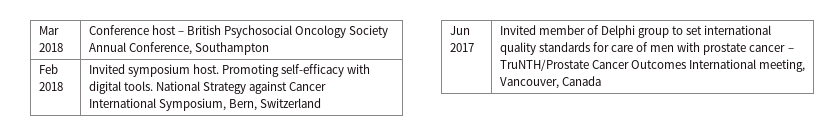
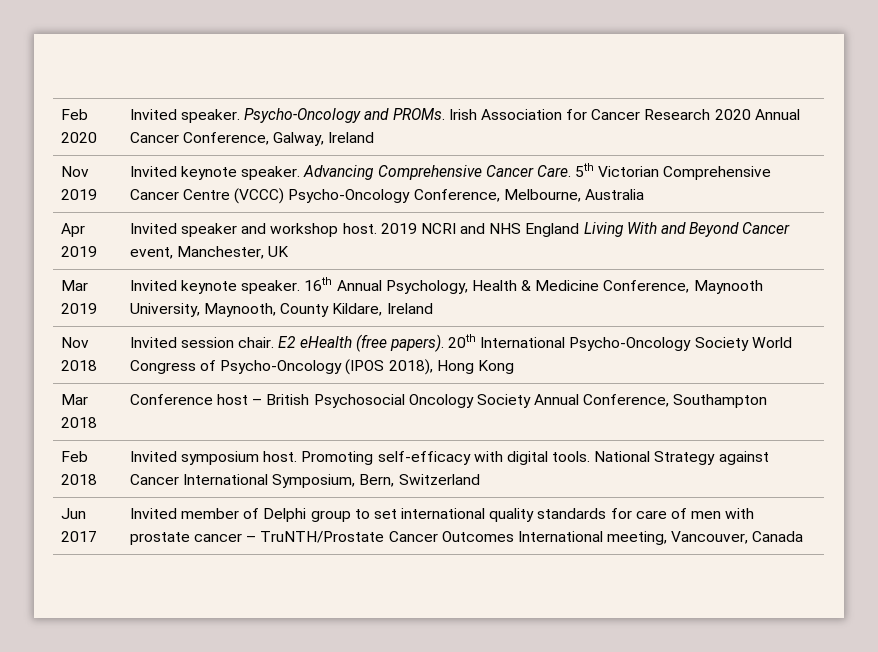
+ Feb 2020 | Invited speaker. Psycho-Oncology and PROMs. Irish Association for Cancer Research 2020 Annual Cancer Conference, Galway, Ireland
+ Nov 2019 | Invited keynote speaker. Advancing Comprehensive Cancer Care. 5th Victorian Comprehensive Cancer Centre (VCCC) Psycho-Oncology Conference, Melbourne, Australia
+ Apr 2019 | Invited speaker and workshop host. 2019 NCRI and NHS England Living With and Beyond Cancer event, Manchester, UK
+ Mar 2019 | Invited keynote speaker. 16th Annual Psychology, Health & Medicine Conference, Maynooth University, Maynooth, County Kildare, Ireland
+ Nov 2018 | Invited session chair. E2 eHealth (free papers). 20th International Psycho-Oncology Society World Congress of Psycho-Oncology (IPOS 2018), Hong Kong

